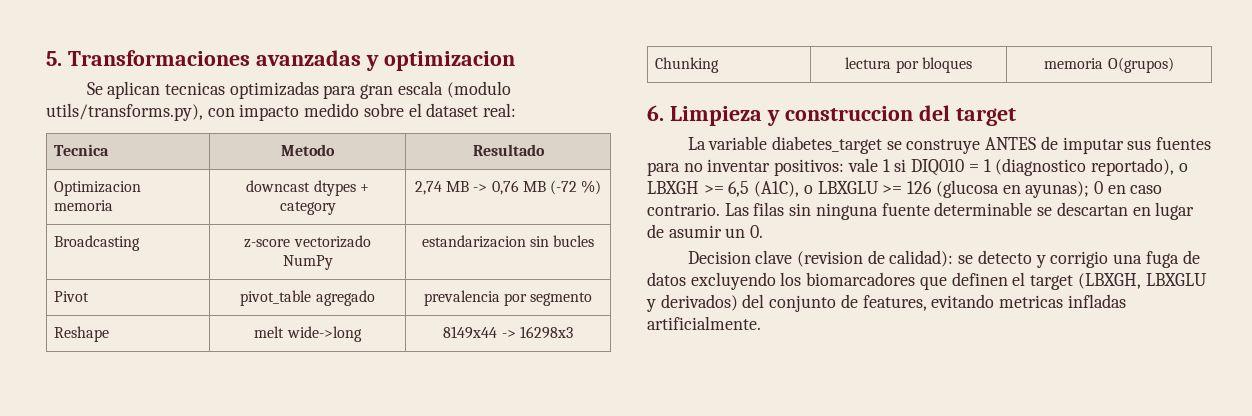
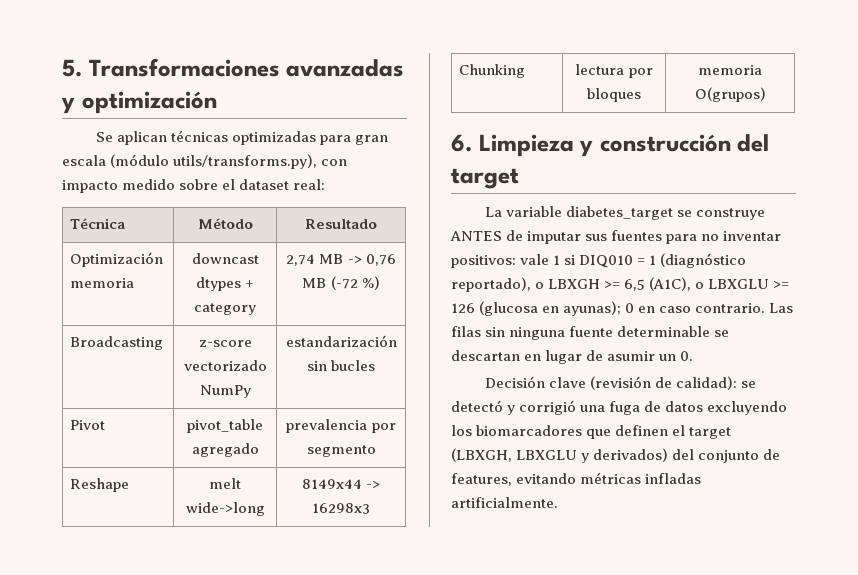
- 5. Transformaciones avanzadas y optimizacion
+ 5. Transformaciones avanzadas y optimización
- Se aplican tecnicas optimizadas para gran escala (modulo utils/transforms.py), con impacto medido sobre el dataset real:
+ Se aplican técnicas optimizadas para gran escala (módulo utils/transforms.py), con impacto medido sobre el dataset real:
- Tecnica | Metodo | Resultado
+ Técnica | Método | Resultado
- Optimizacion memoria | downcast dtypes + category | 2,74 MB -> 0,76 MB (-72 %)
+ Optimización memoria | downcast dtypes + category | 2,74 MB -> 0,76 MB (-72 %)
- Broadcasting | z-score vectorizado NumPy | estandarizacion sin bucles
+ Broadcasting | z-score vectorizado NumPy | estandarización sin bucles
- 6. Limpieza y construccion del target
+ 6. Limpieza y construcción del target
- La variable diabetes_target se construye ANTES de imputar sus fuentes para no inventar positivos: vale 1 si DIQ010 = 1 (diagnostico reportado), o LBXGH >= 6,5 (A1C), o LBXGLU >= 126 (glucosa en ayunas); 0 en caso contrario.
+ La variable diabetes_target se construye ANTES de imputar sus fuentes para no inventar positivos: vale 1 si DIQ010 = 1 (diagnóstico reportado), o LBXGH >= 6,5 (A1C), o LBXGLU >= 126 (glucosa en ayunas); 0 en caso contrario.
- Decision clave (revision de calidad): se detecto y corrigio una fuga de datos excluyendo los biomarcadores que definen el target (LBXGH, LBXGLU y derivados) del conjunto de features, evitando metricas infladas artificialmente.
+ Decisión clave (revisión de calidad): se detectó y corrigió una fuga de datos excluyendo los biomarcadores que definen el target (LBXGH, LBXGLU y derivados) del conjunto de features, evitando métricas infladas artificialmente.

